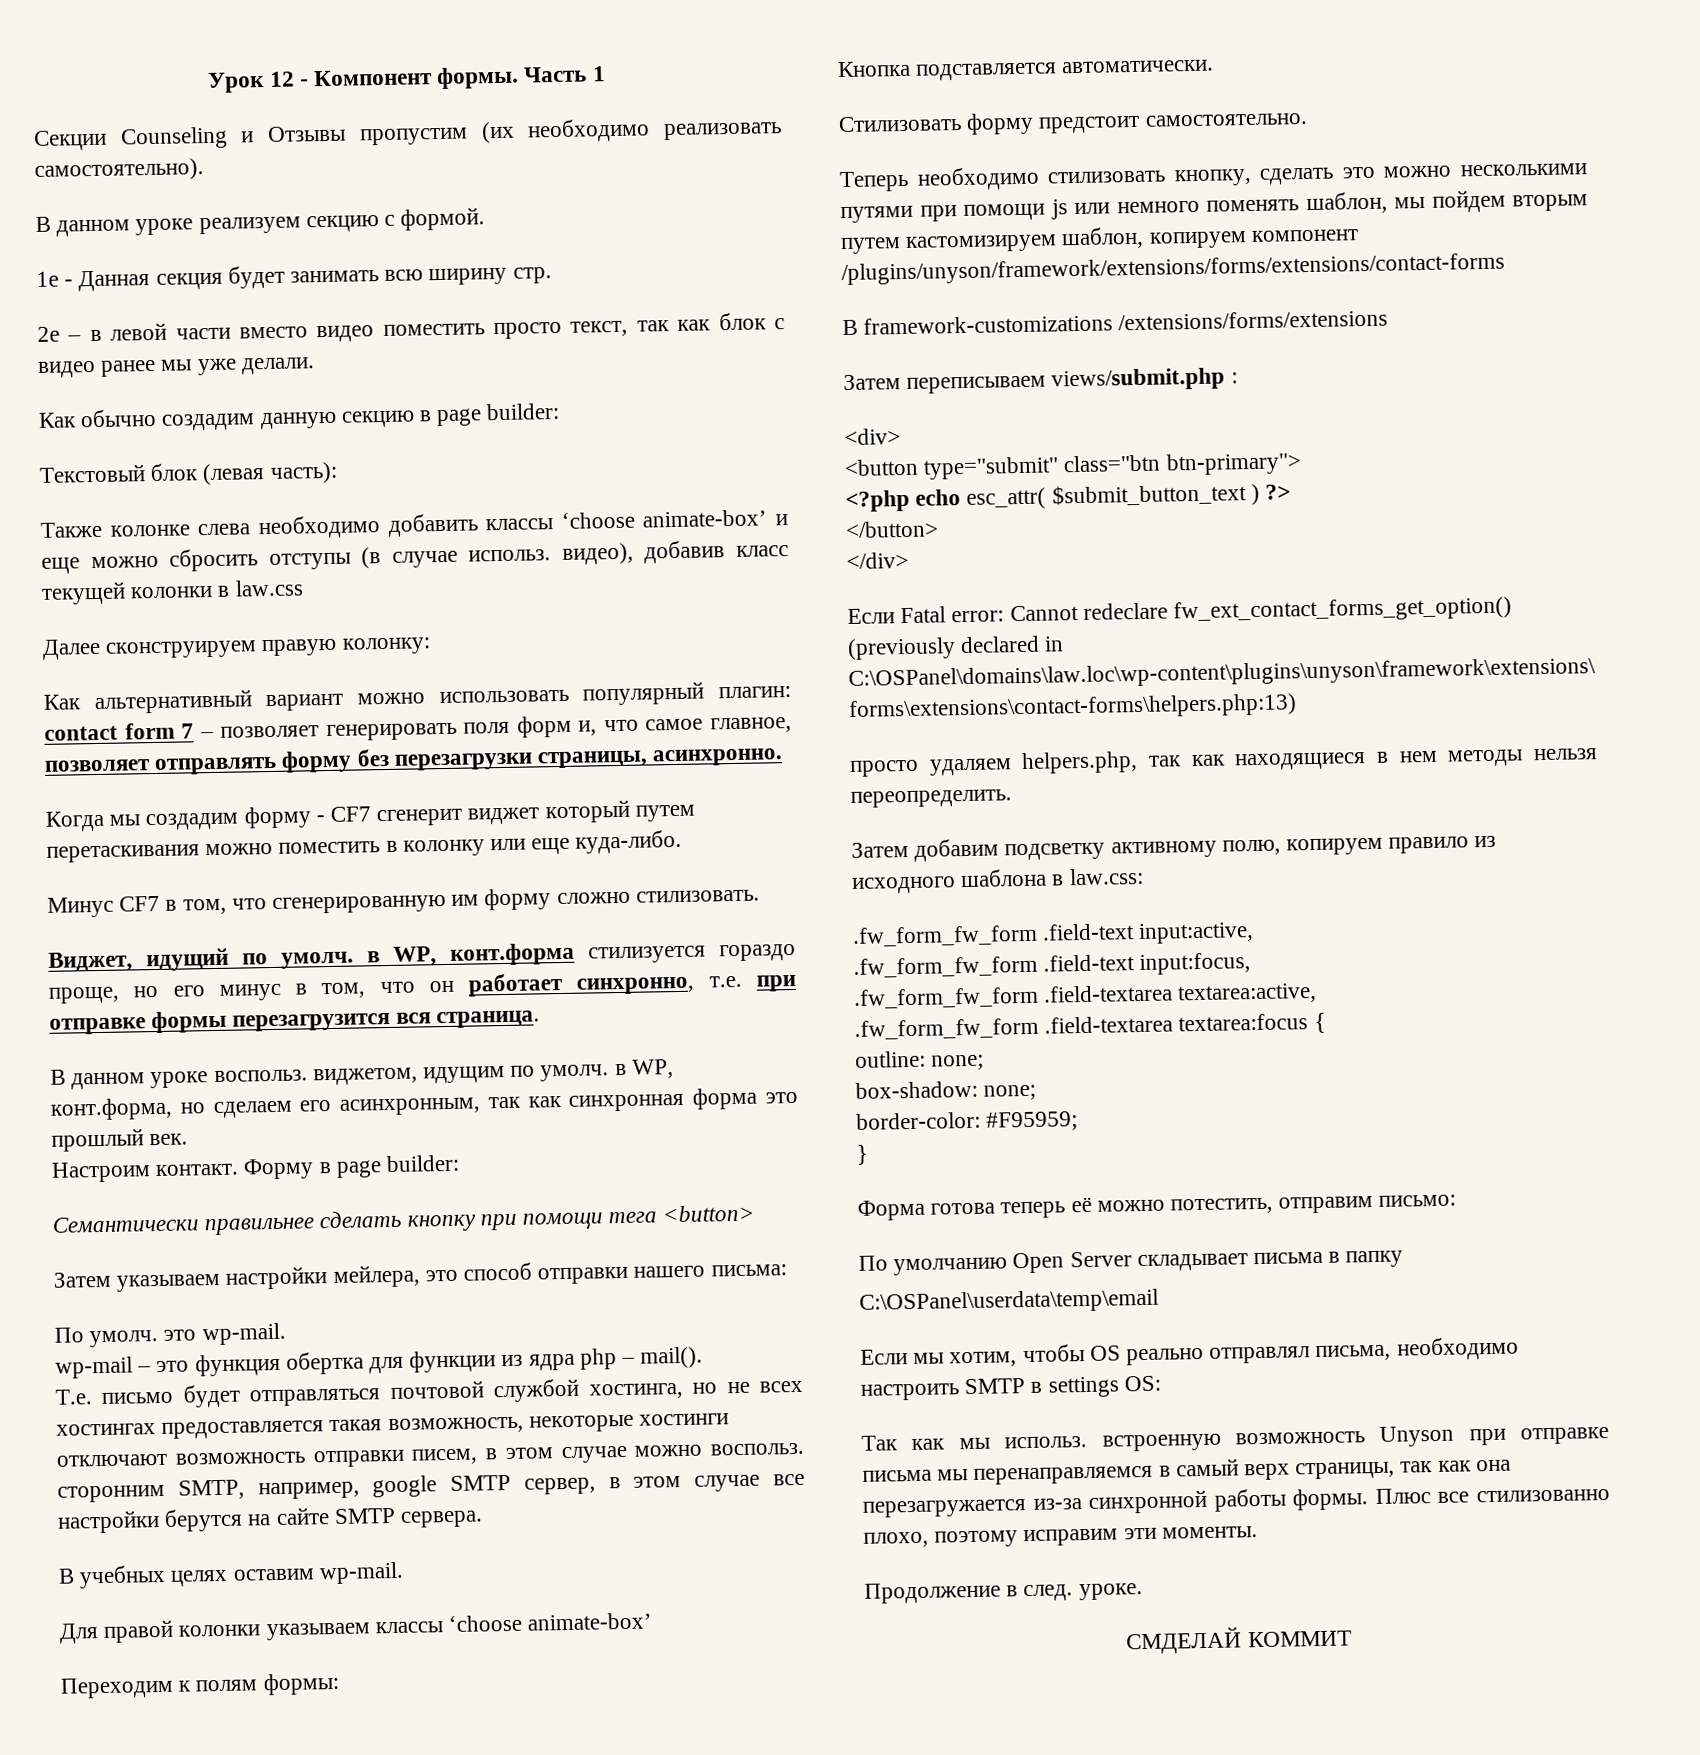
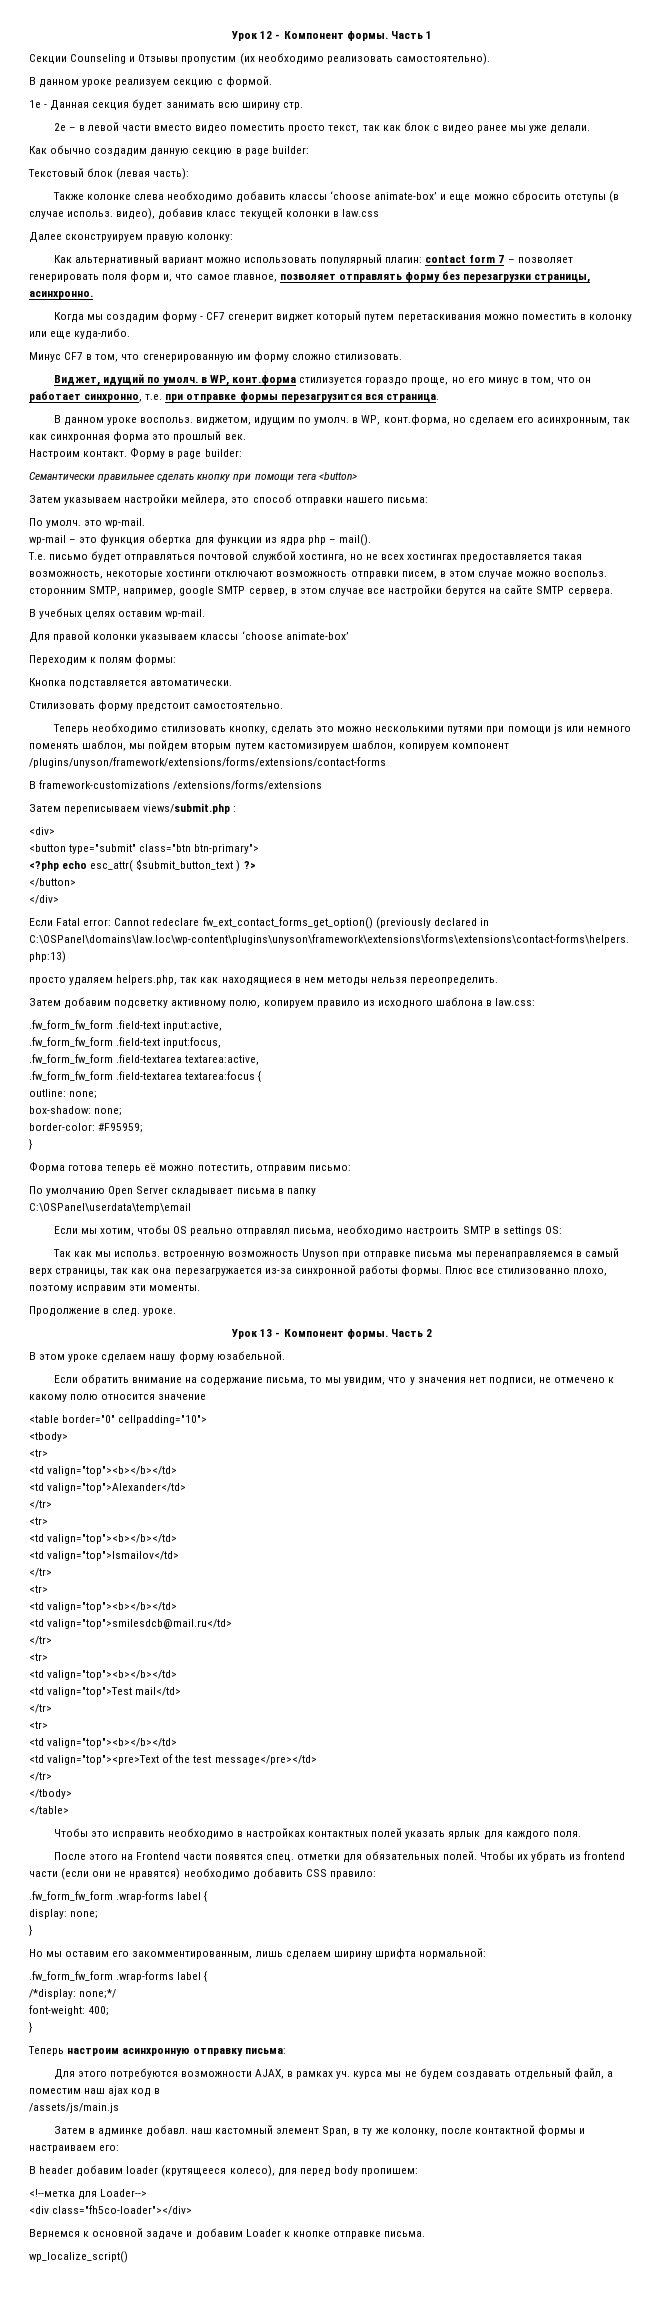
- СМДЕЛАЙ КОММИТ
+ Урок 13 - Компонент формы. Часть 2
+ В этом уроке сделаем нашу форму юзабельной.
+ Если обратить внимание на содержание письма, то мы увидим, что у значения нет подписи, не отмечено к какому полю относится значение
+ <table border="0" cellpadding="10">
+ <tbody>
+ <tr>
+ <td valign="top"><b></b></td>
+ <td valign="top">Alexander</td>
+ </tr>
+ <tr>
+ <td valign="top"><b></b></td>
+ <td valign="top">Ismailov</td>
+ </tr>
+ <tr>
+ <td valign="top"><b></b></td>
+ <td valign="top">smilesdcb@mail.ru</td>
+ </tr>
+ <tr>
+ <td valign="top"><b></b></td>
+ <td valign="top">Test mail</td>
+ </tr>
+ <tr>
+ <td valign="top"><b></b></td>
+ <td valign="top"><pre>Text of the test message</pre></td>
+ </tr>
+ </tbody>
+ </table>
+ Чтобы это исправить необходимо в настройках контактных полей указать ярлык для каждого поля.
+ После этого на Frontend части появятся спец. отметки для обязательных полей. Чтобы их убрать из frontend части (если они не нравятся) необходимо добавить CSS правило:
+ .fw_form_fw_form .wrap-forms label {
+ display: none;
+ }
+ Но мы оставим его закомментированным, лишь сделаем ширину шрифта нормальной:
+ .fw_form_fw_form .wrap-forms label {
+ /*display: none;*/
+ font-weight: 400;
+ }
+ Теперь настроим асинхронную отправку письма:
+ Для этого потребуются возможности AJAX, в рамках уч. курса мы не будем создавать отдельный файл, а поместим наш ajax код в
+ /assets/js/main.js
+ Затем в админке добавл. наш кастомный элемент Span, в ту же колонку, после контактной формы и настраиваем его:
+ В header добавим loader (крутящееся колесо), для перед body пропишем:
+ <!--метка для Loader-->
+ <div class="fh5co-loader"></div>
+ Вернемся к основной задаче и добавим Loader к кнопке отправке письма.
+ wp_localize_script()

